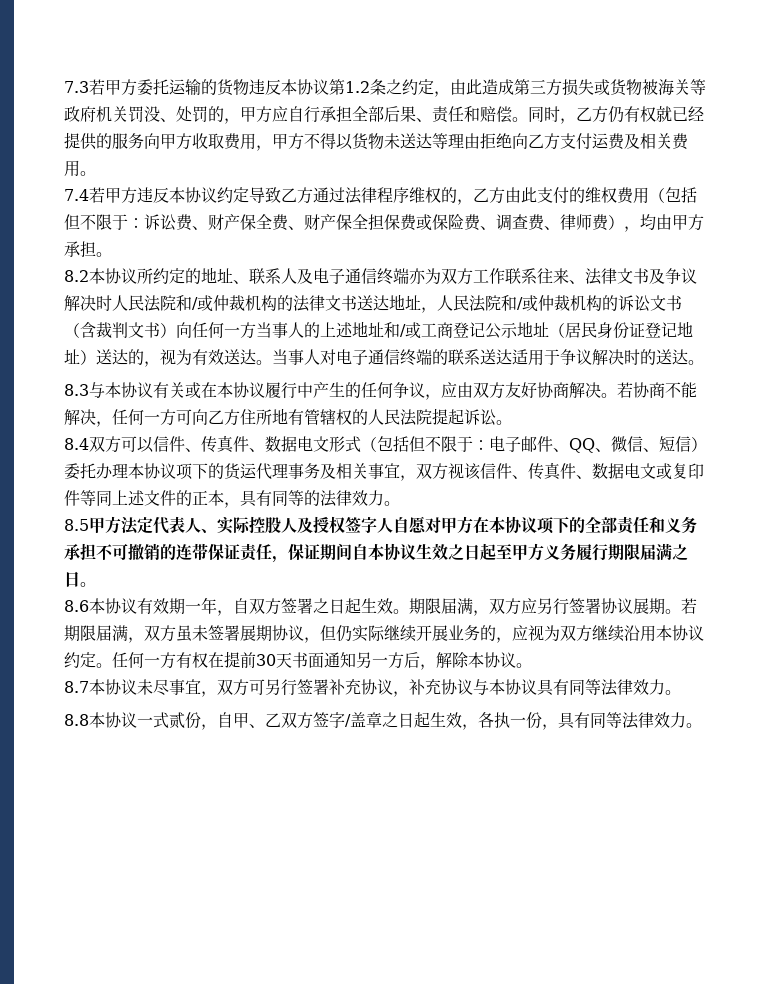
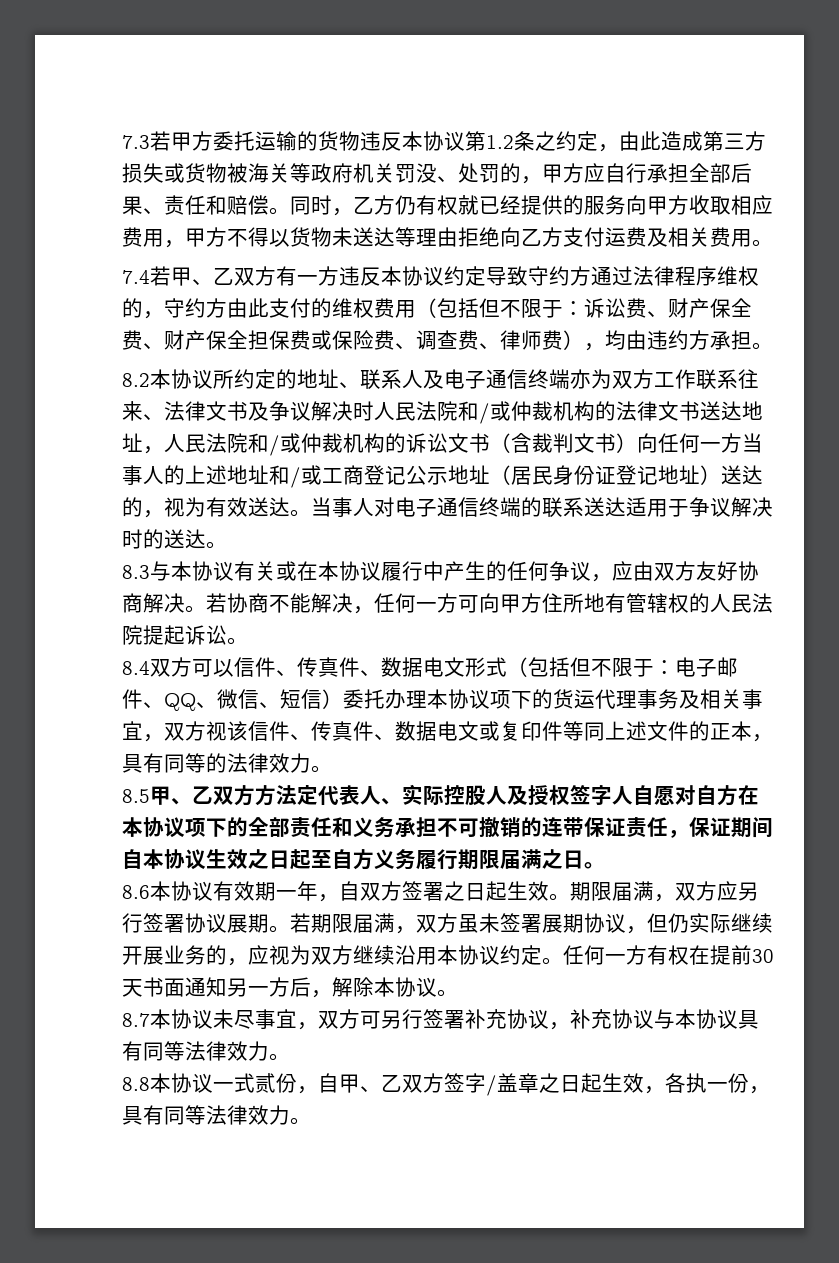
- 同时，乙方仍有权就已经提供的服务向甲方收取费用，甲方不得以货物未送达等理由拒绝向乙方支付运费及相关费用。
+ 同时，乙方仍有权就已经提供的服务向甲方收取相应费用，甲方不得以货物未送达等理由拒绝向乙方支付运费及相关费用。
- 7.4若甲方违反本协议约定导致乙方通过法律程序维权的，乙方由此支付的维权费用（包括但不限于：诉讼费、财产保全费、财产保全担保费或保险费、调查费、律师费），均由甲方承担。
+ 7.4若甲、乙双方有一方违反本协议约定导致守约方通过法律程序维权的，守约方由此支付的维权费用（包括但不限于：诉讼费、财产保全费、财产保全担保费或保险费、调查费、律师费），均由违约方承担。
- 若协商不能解决，任何一方可向乙方住所地有管辖权的人民法院提起诉讼。
+ 若协商不能解决，任何一方可向甲方住所地有管辖权的人民法院提起诉讼。
- 8.5甲方法定代表人、实际控股人及授权签字人自愿对甲方在本协议项下的全部责任和义务承担不可撤销的连带保证责任，保证期间自本协议生效之日起至甲方义务履行期限届满之日。
+ 8.5甲、乙双方方法定代表人、实际控股人及授权签字人自愿对自方在本协议项下的全部责任和义务承担不可撤销的连带保证责任，保证期间自本协议生效之日起至自方义务履行期限届满之日。

